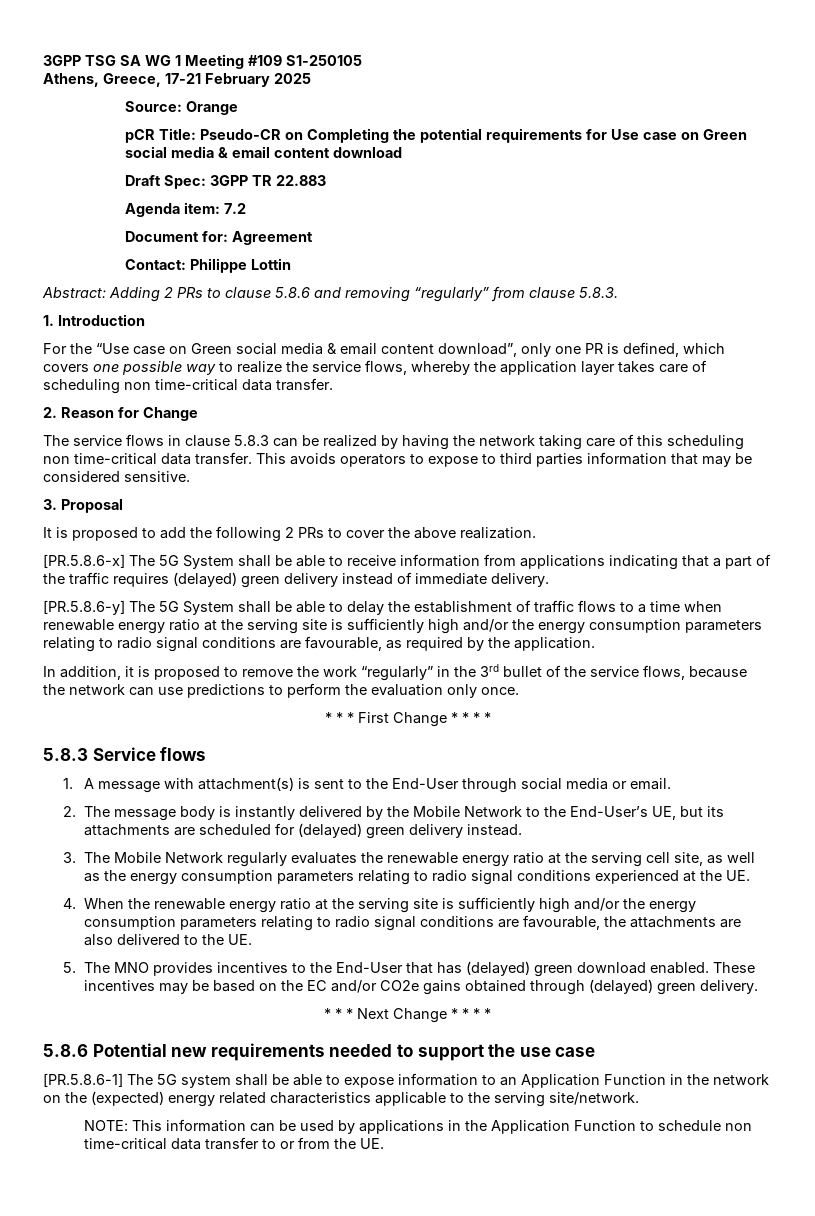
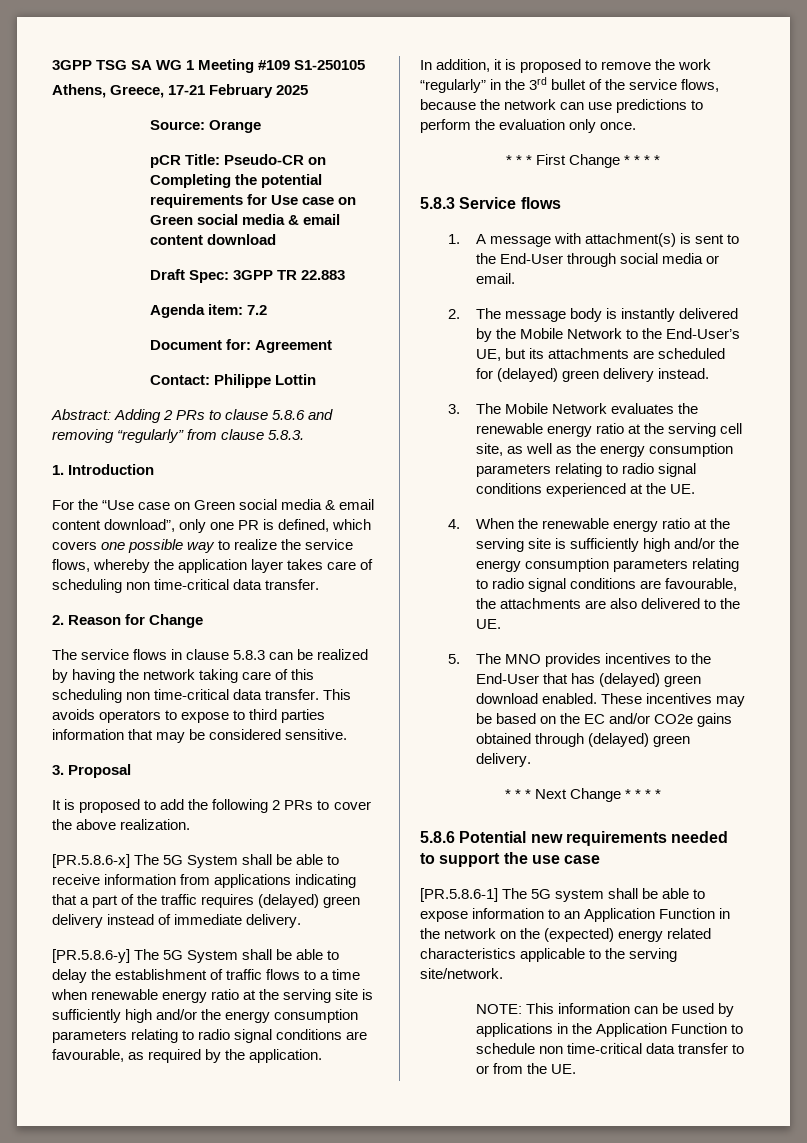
- 3. The Mobile Network regularly evaluates the renewable energy ratio at the serving cell site, as well as the energy consumption parameters relating to radio signal conditions experienced at the UE.
+ 3. The Mobile Network evaluates the renewable energy ratio at the serving cell site, as well as the energy consumption parameters relating to radio signal conditions experienced at the UE.

